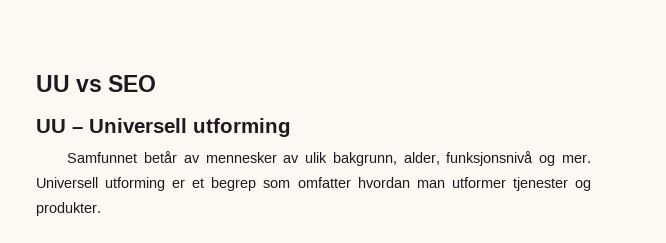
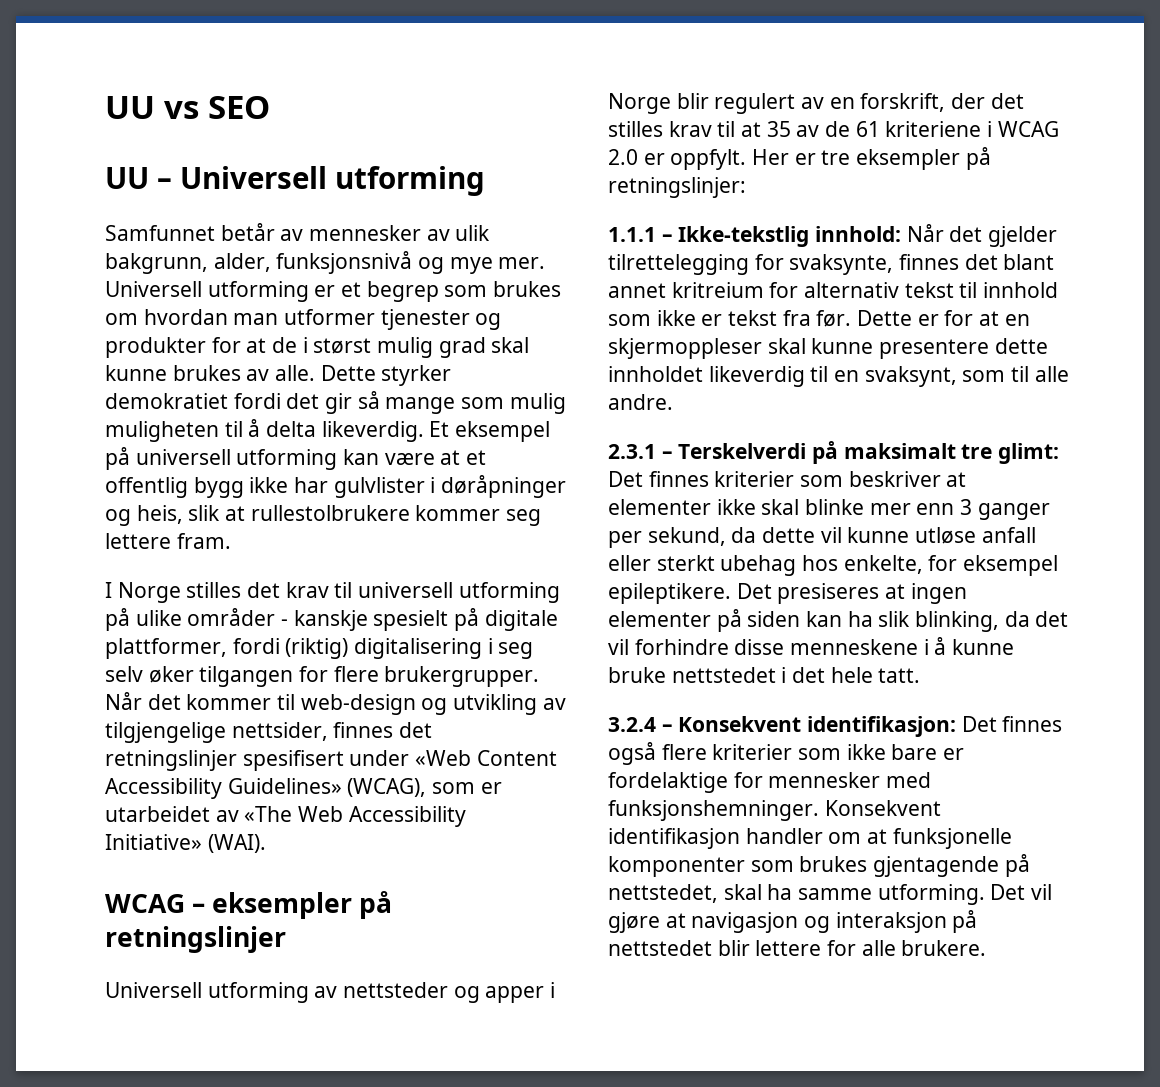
- Samfunnet betår av mennesker av ulik bakgrunn, alder, funksjonsnivå og mer.
+ Samfunnet betår av mennesker av ulik bakgrunn, alder, funksjonsnivå og mye mer.
- Universell utforming er et begrep som omfatter hvordan man utformer tjenester og produkter.
+ Universell utforming er et begrep som brukes om hvordan man utformer tjenester og produkter for at de i størst mulig grad skal kunne brukes av alle. Dette styrker demokratiet fordi det gir så mange som mulig muligheten til å delta likeverdig. Et eksempel på universell utforming kan være at et offentlig bygg ikke har gulvlister i døråpninger og heis, slik at rullestolbrukere kommer seg lettere fram.
+ I Norge stilles det krav til universell utforming på ulike områder - kanskje spesielt på digitale plattformer, fordi (riktig) digitalisering i seg selv øker tilgangen for flere brukergrupper. Når det kommer til web-design og utvikling av tilgjengelige nettsider, finnes det retningslinjer spesifisert under «Web Content Accessibility Guidelines» (WCAG), som er utarbeidet av «The Web Accessibility Initiative» (WAI).
+ WCAG – eksempler på retningslinjer
+ Universell utforming av nettsteder og apper i Norge blir regulert av en forskrift, der det stilles krav til at 35 av de 61 kriteriene i WCAG 2.0 er oppfylt. Her er tre eksempler på retningslinjer:
+ 1.1.1 – Ikke-tekstlig innhold: Når det gjelder tilrettelegging for svaksynte, finnes det blant annet kritreium for alternativ tekst til innhold som ikke er tekst fra før. Dette er for at en skjermoppleser skal kunne presentere dette innholdet likeverdig til en svaksynt, som til alle andre.
+ 2.3.1 – Terskelverdi på maksimalt tre glimt: Det finnes kriterier som beskriver at elementer ikke skal blinke mer enn 3 ganger per sekund, da dette vil kunne utløse anfall eller sterkt ubehag hos enkelte, for eksempel epileptikere. Det presiseres at ingen elementer på siden kan ha slik blinking, da det vil forhindre disse menneskene i å kunne bruke nettstedet i det hele tatt.
+ 3.2.4 – Konsekvent identifikasjon: Det finnes også flere kriterier som ikke bare er fordelaktige for mennesker med funksjonshemninger. Konsekvent identifikasjon handler om at funksjonelle komponenter som brukes gjentagende på nettstedet, skal ha samme utforming. Det vil gjøre at navigasjon og interaksjon på nettstedet blir lettere for alle brukere.

